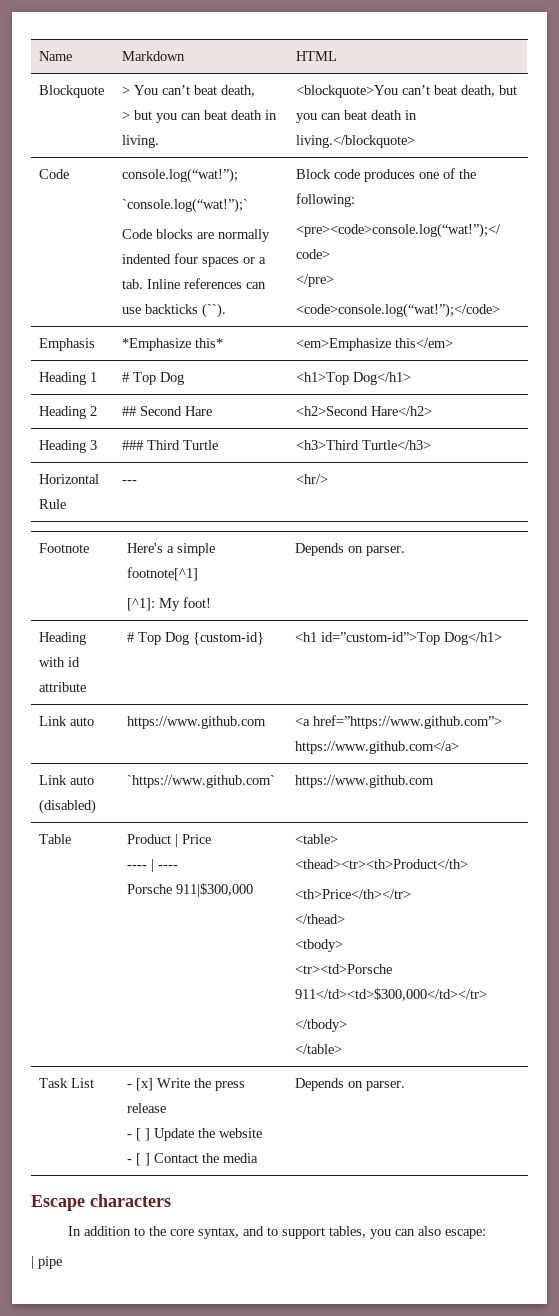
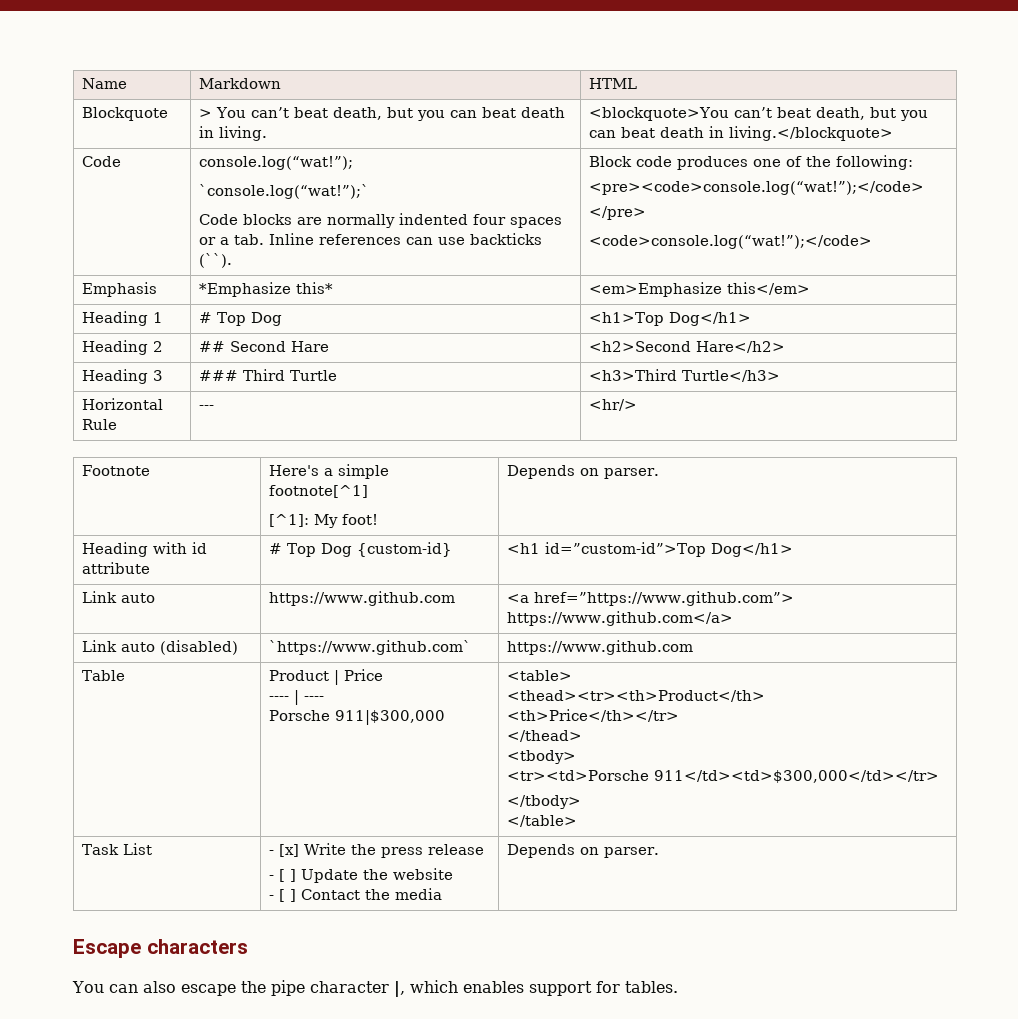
- Blockquote | > You can’t beat death,
- > but you can beat death in living. | <blockquote>You can’t beat death, but you can beat death in living.</blockquote>
+ Blockquote | > You can’t beat death, but you can beat death in living. | <blockquote>You can’t beat death, but you can beat death in living.</blockquote>
- In addition to the core syntax, and to support tables, you can also escape:
- | pipe
+ You can also escape the pipe character |, which enables support for tables.

